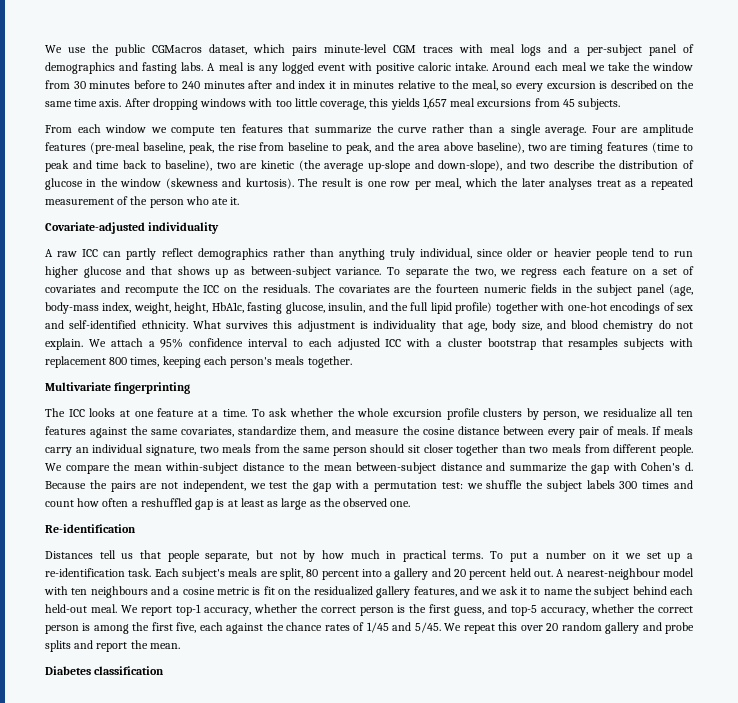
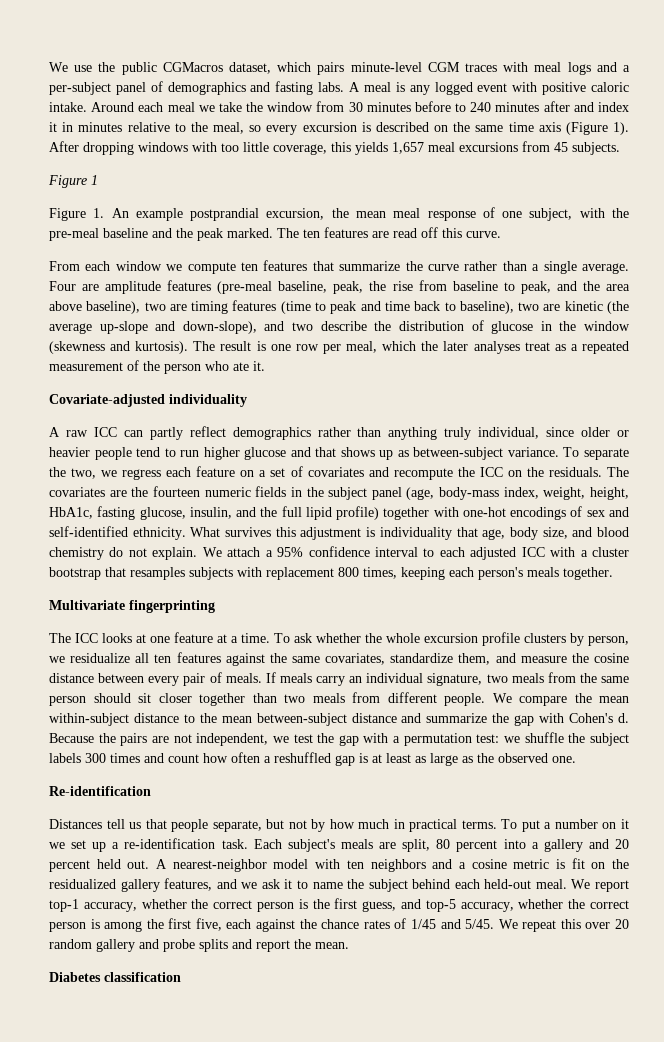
- Around each meal we take the window from 30 minutes before to 240 minutes after and index it in minutes relative to the meal, so every excursion is described on the same time axis.
+ Around each meal we take the window from 30 minutes before to 240 minutes after and index it in minutes relative to the meal, so every excursion is described on the same time axis (Figure 1).
+ Figure 1
+ Figure 1. An example postprandial excursion, the mean meal response of one subject, with the pre-meal baseline and the peak marked. The ten features are read off this curve.
- A nearest-neighbour model with ten neighbours and a cosine metric is fit on the residualized gallery features, and we ask it to name the subject behind each held-out meal.
+ A nearest-neighbor model with ten neighbors and a cosine metric is fit on the residualized gallery features, and we ask it to name the subject behind each held-out meal.

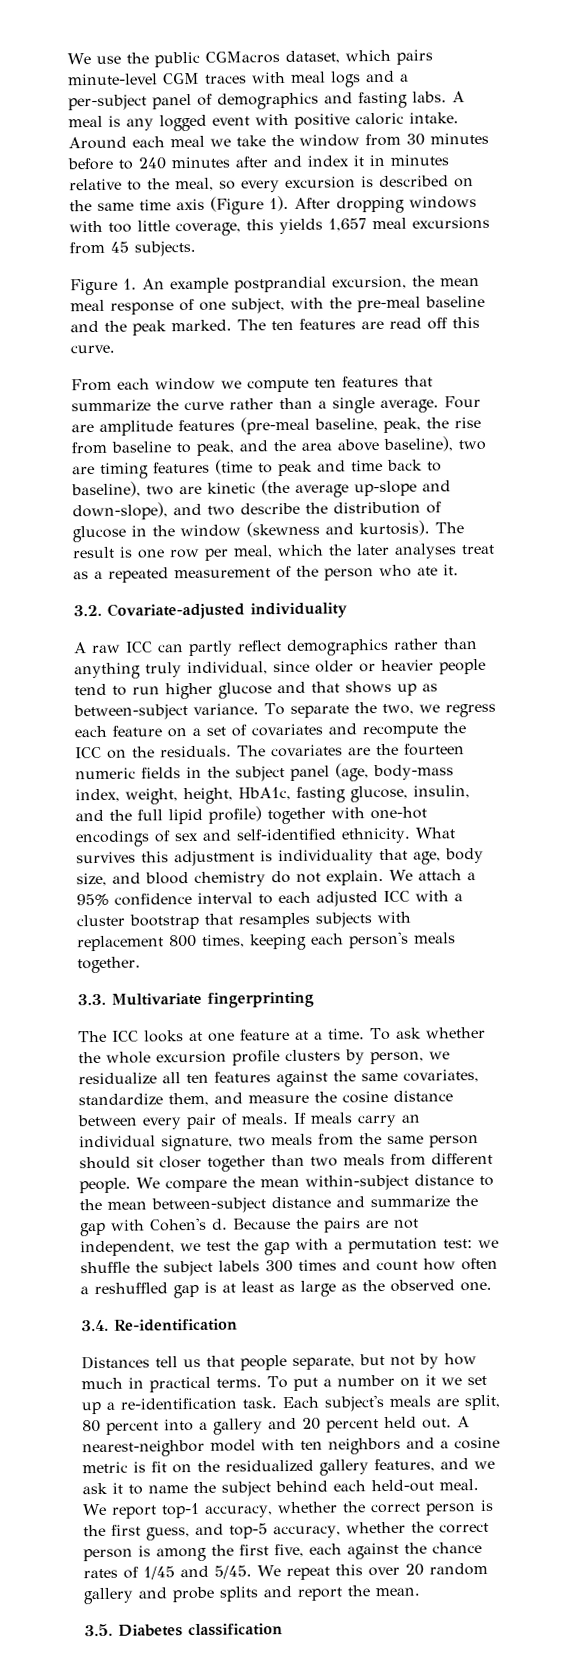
- Figure 1
- Covariate-adjusted individuality
+ 3.2. Covariate-adjusted individuality
- Multivariate fingerprinting
+ 3.3. Multivariate fingerprinting
- Re-identification
+ 3.4. Re-identification
- Diabetes classification
+ 3.5. Diabetes classification

